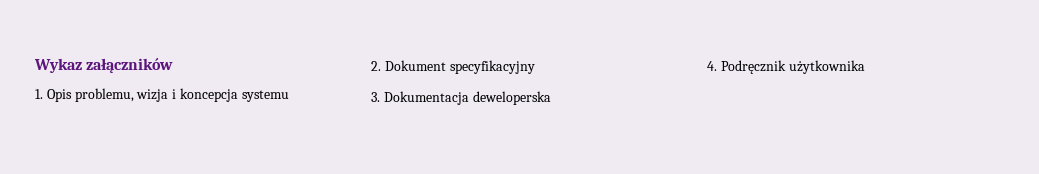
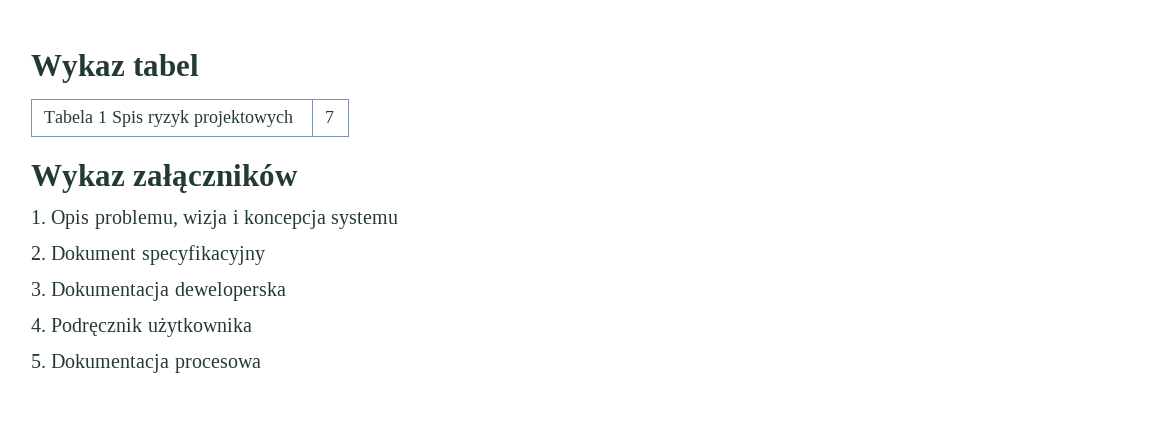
+ Wykaz tabel
+ Tabela 1 Spis ryzyk projektowych | 7
+ 5. Dokumentacja procesowa

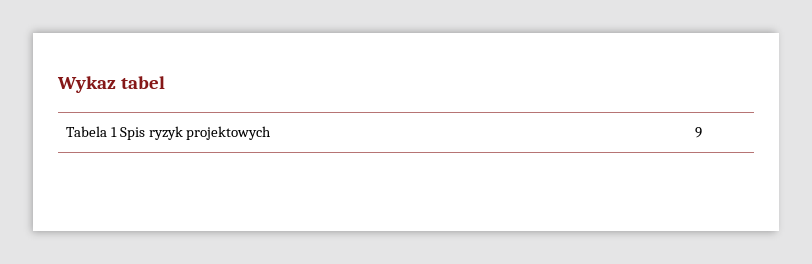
- Tabela 1 Spis ryzyk projektowych | 7
- Wykaz załączników
- 1. Opis problemu, wizja i koncepcja systemu
- 2. Dokument specyfikacyjny
- 3. Dokumentacja deweloperska
- 4. Podręcznik użytkownika
- 5. Dokumentacja procesowa
+ Tabela 1 Spis ryzyk projektowych | 9

